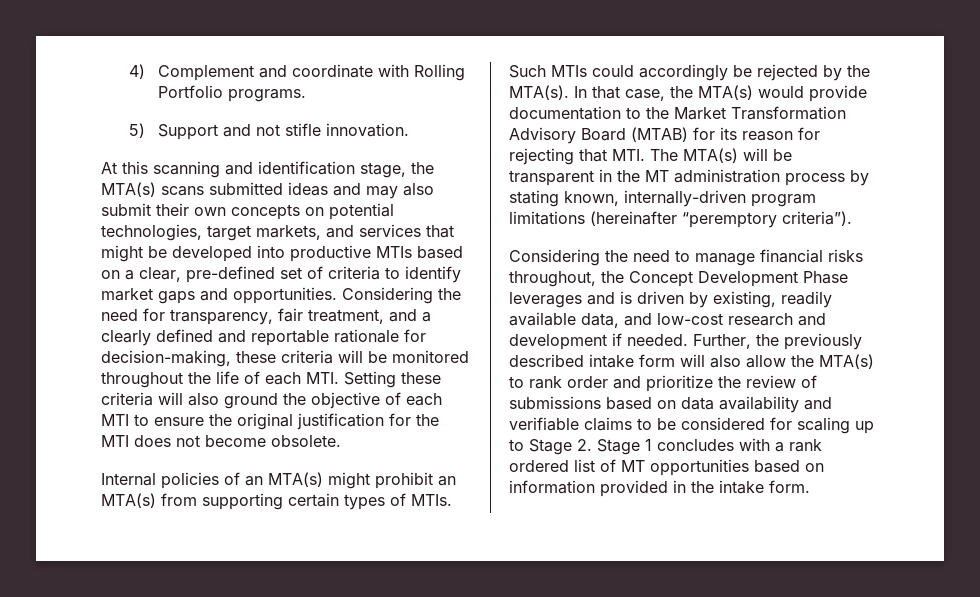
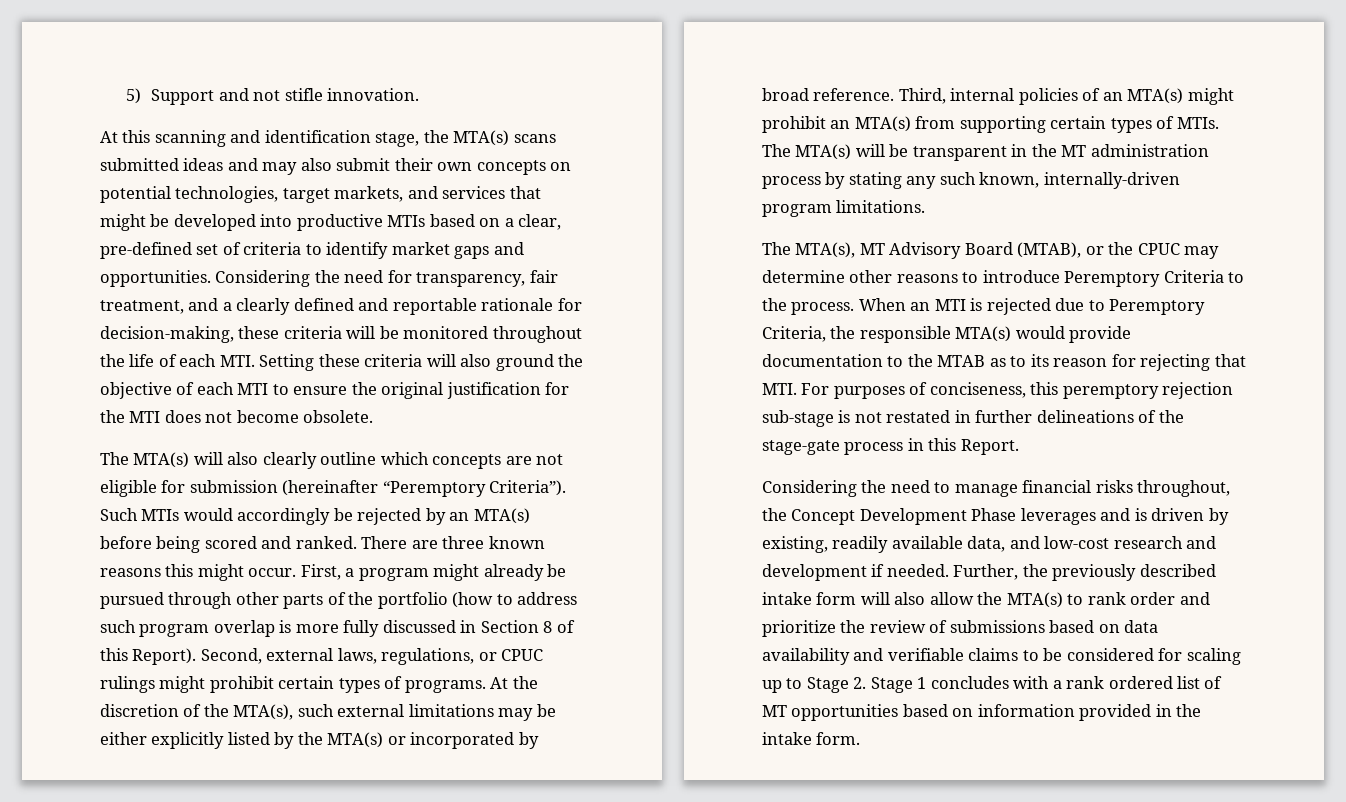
- 4) Complement and coordinate with Rolling Portfolio programs.
- Internal policies of an MTA(s) might prohibit an MTA(s) from supporting certain types of MTIs.
+ The MTA(s) will also clearly outline which concepts are not eligible for submission (hereinafter “Peremptory Criteria”). Such MTIs would accordingly be rejected by an MTA(s) before being scored and ranked. There are three known reasons this might occur. First, a program might already be pursued through other parts of the portfolio (how to address such program overlap is more fully discussed in Section 8 of this Report). Second, external laws, regulations, or CPUC rulings might prohibit certain types of programs. At the discretion of the MTA(s), such external limitations may be either explicitly listed by the MTA(s) or incorporated by broad reference. Third, internal policies of an MTA(s) might prohibit an MTA(s) from supporting certain types of MTIs.
- Such MTIs could accordingly be rejected by the MTA(s). In that case, the MTA(s) would provide documentation to the Market Transformation Advisory Board (MTAB) for its reason for rejecting that MTI. The MTA(s) will be transparent in the MT administration process by stating known, internally-driven program limitations (hereinafter “peremptory criteria”).
+ The MTA(s) will be transparent in the MT administration process by stating any such known, internally-driven program limitations.
+ The MTA(s), MT Advisory Board (MTAB), or the CPUC may determine other reasons to introduce Peremptory Criteria to the process. When an MTI is rejected due to Peremptory Criteria, the responsible MTA(s) would provide documentation to the MTAB as to its reason for rejecting that MTI. For purposes of conciseness, this peremptory rejection sub-stage is not restated in further delineations of the stage-gate process in this Report.

